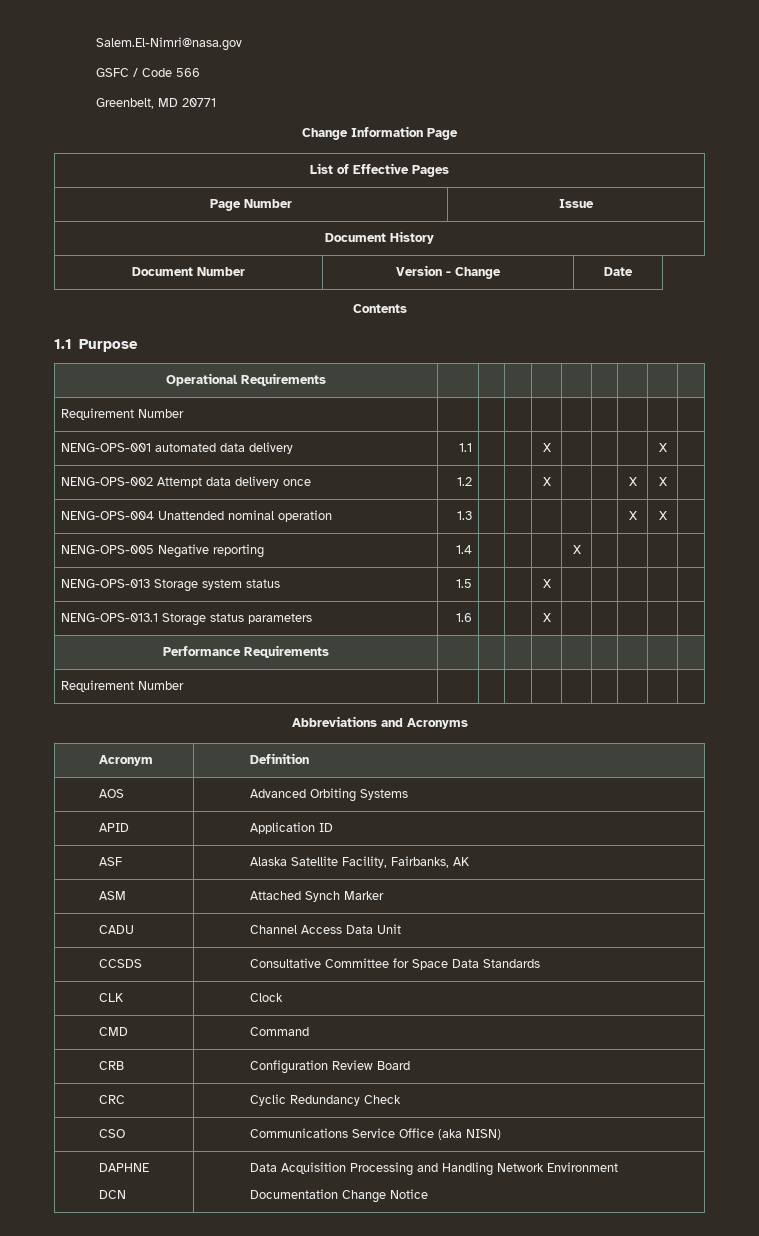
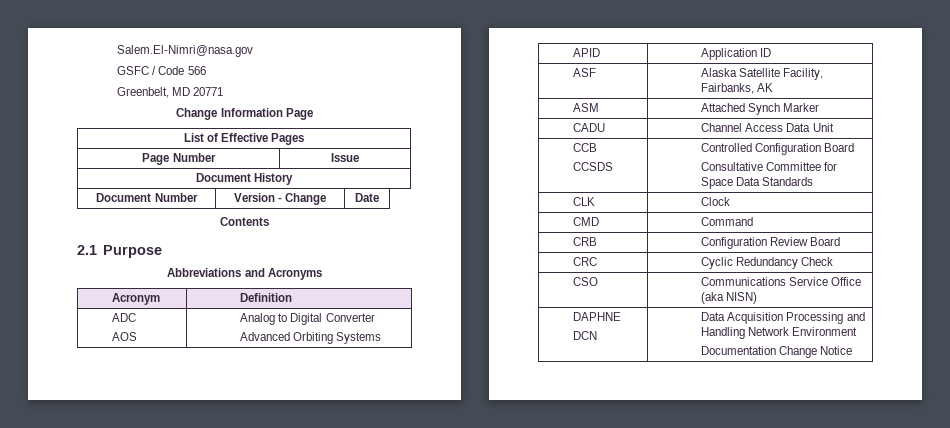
- 1.1 Purpose
+ 2.1 Purpose
- Operational Requirements | | | | | | | | |
- Requirement Number | | | | | | | | |
- NENG-OPS-001 automated data delivery | 1.1 | | | X | | | | X |
- NENG-OPS-002 Attempt data delivery once | 1.2 | | | X | | | X | X |
- NENG-OPS-004 Unattended nominal operation | 1.3 | | | | | | X | X |
- NENG-OPS-005 Negative reporting | 1.4 | | | | X | | | |
- NENG-OPS-013 Storage system status | 1.5 | | | X | | | | |
- NENG-OPS-013.1 Storage status parameters | 1.6 | | | X | | | | |
- Performance Requirements | | | | | | | | |
- Requirement Number | | | | | | | | |
- AOS | Advanced Orbiting Systems
+ ADC
+ AOS | Analog to Digital Converter
+ Advanced Orbiting Systems
- CCSDS | Consultative Committee for Space Data Standards
+ CCB
+ CCSDS | Controlled Configuration Board
+ Consultative Committee for Space Data Standards

